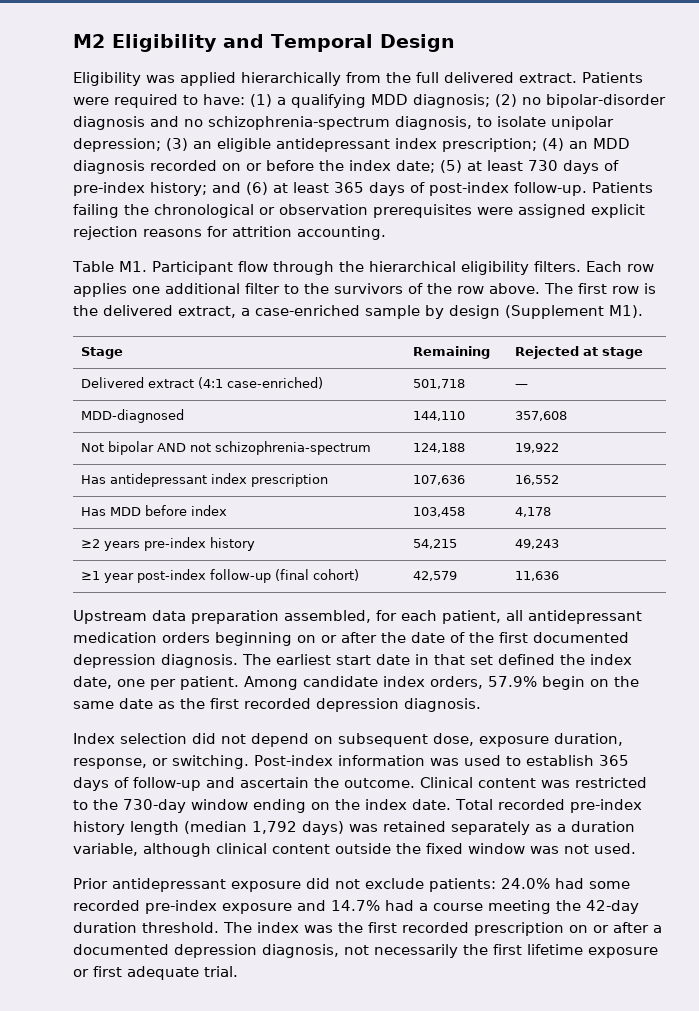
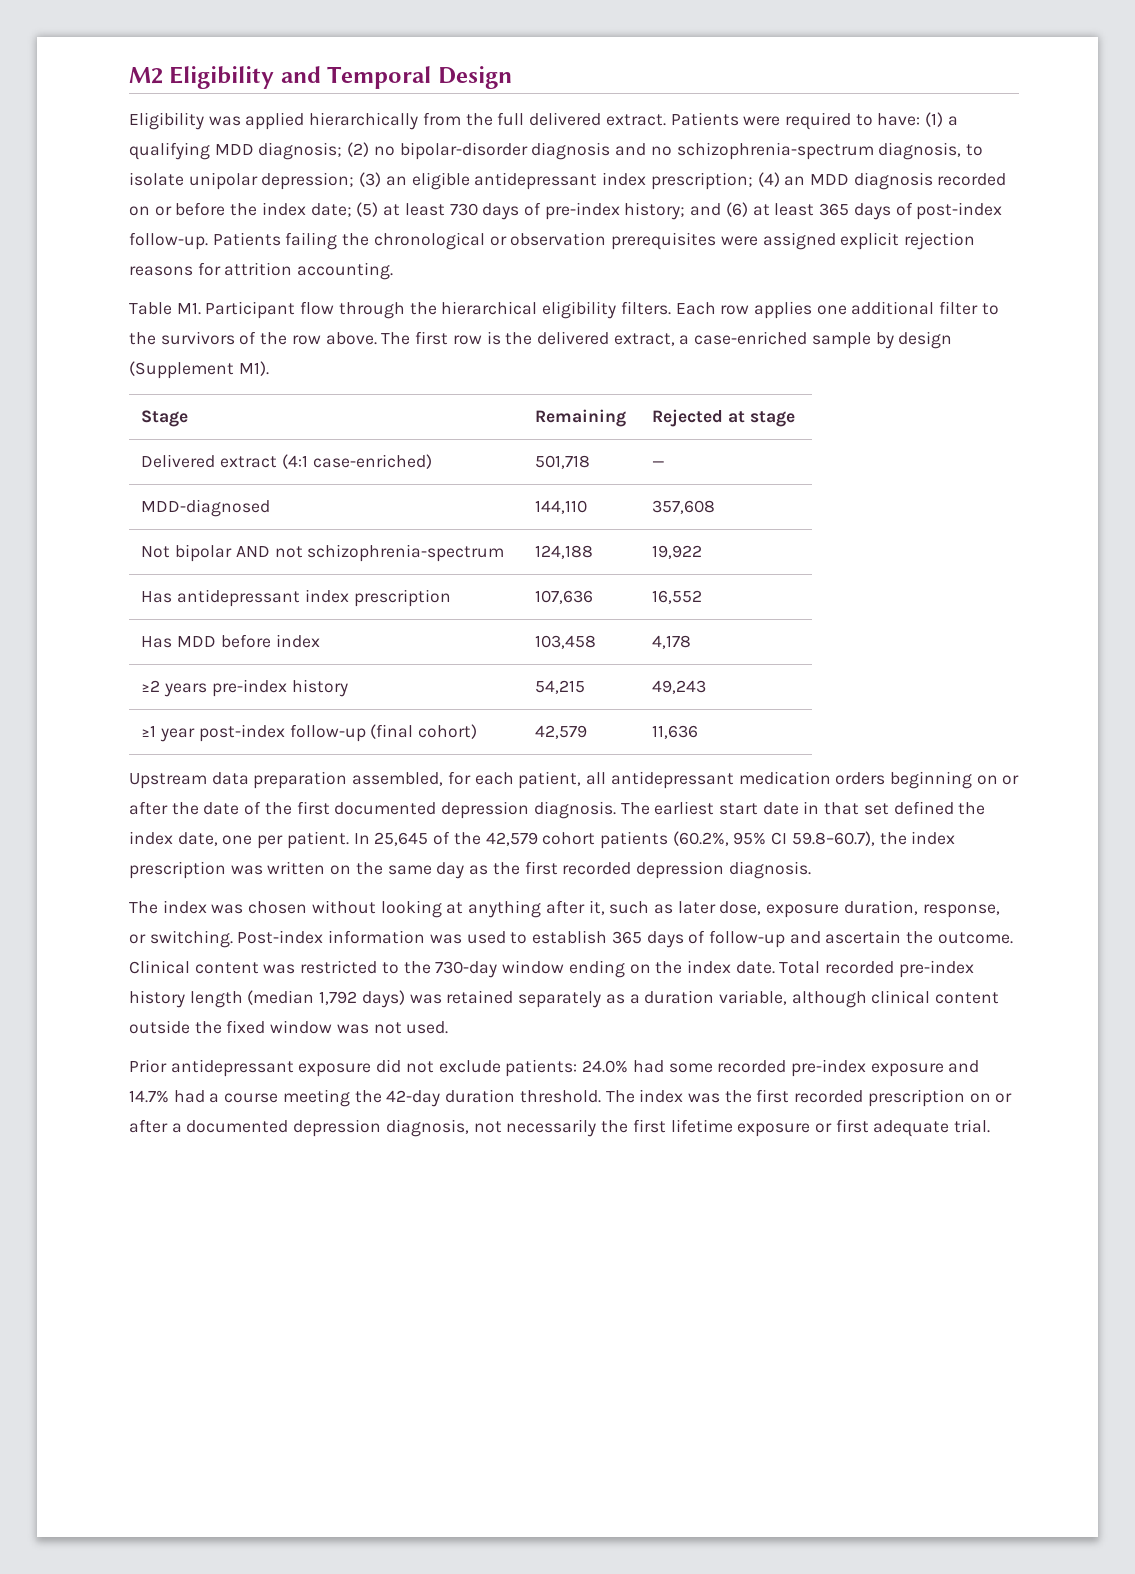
- Among candidate index orders, 57.9% begin on the same date as the first recorded depression diagnosis.
+ In 25,645 of the 42,579 cohort patients (60.2%, 95% CI 59.8–60.7), the index prescription was written on the same day as the first recorded depression diagnosis.
- Index selection did not depend on subsequent dose, exposure duration, response, or switching.
+ The index was chosen without looking at anything after it, such as later dose, exposure duration, response, or switching.

